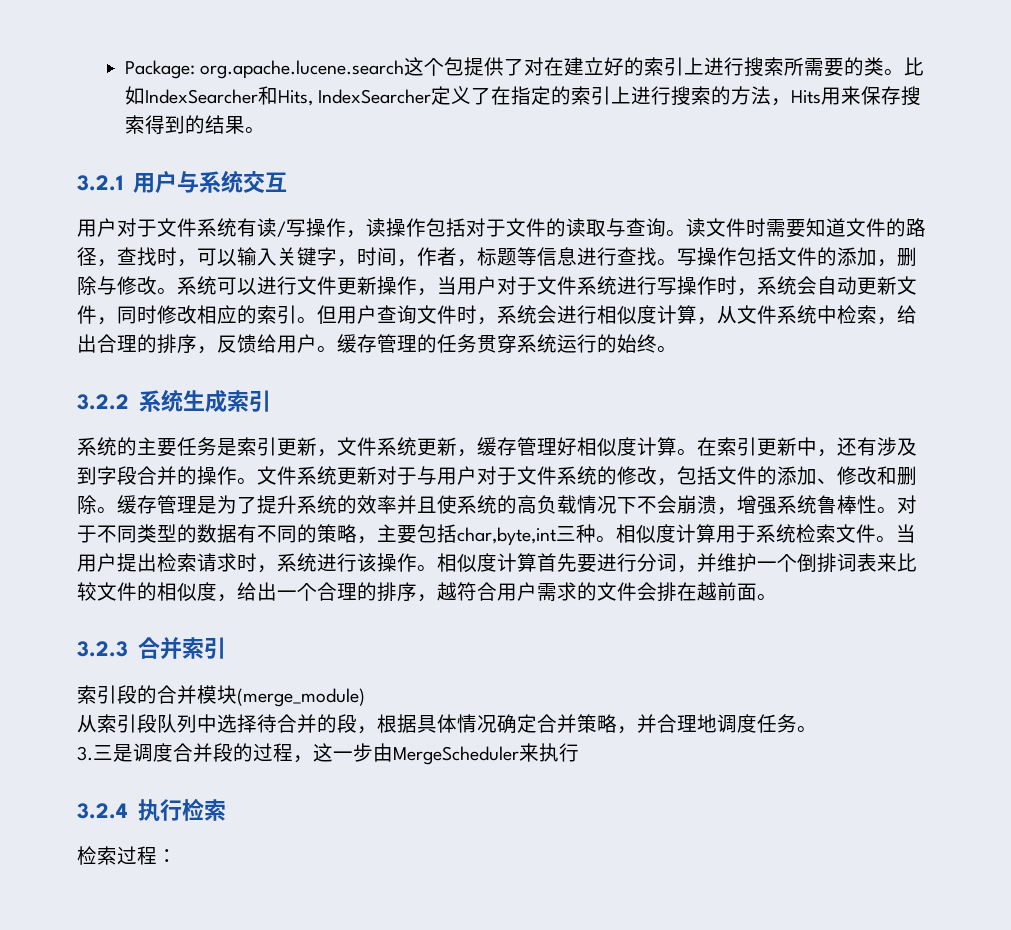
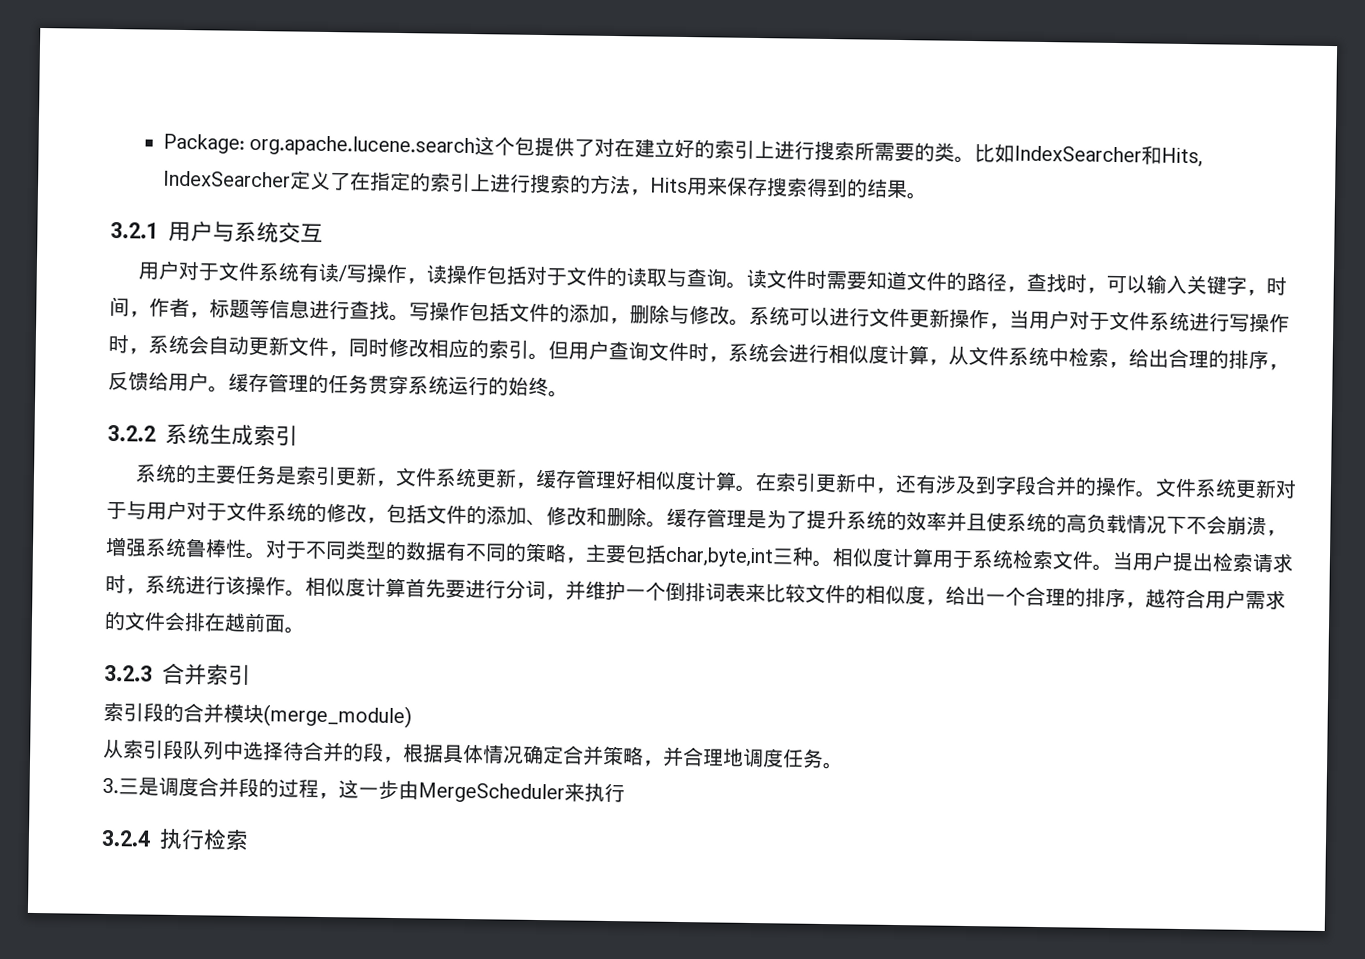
- 检索过程：

